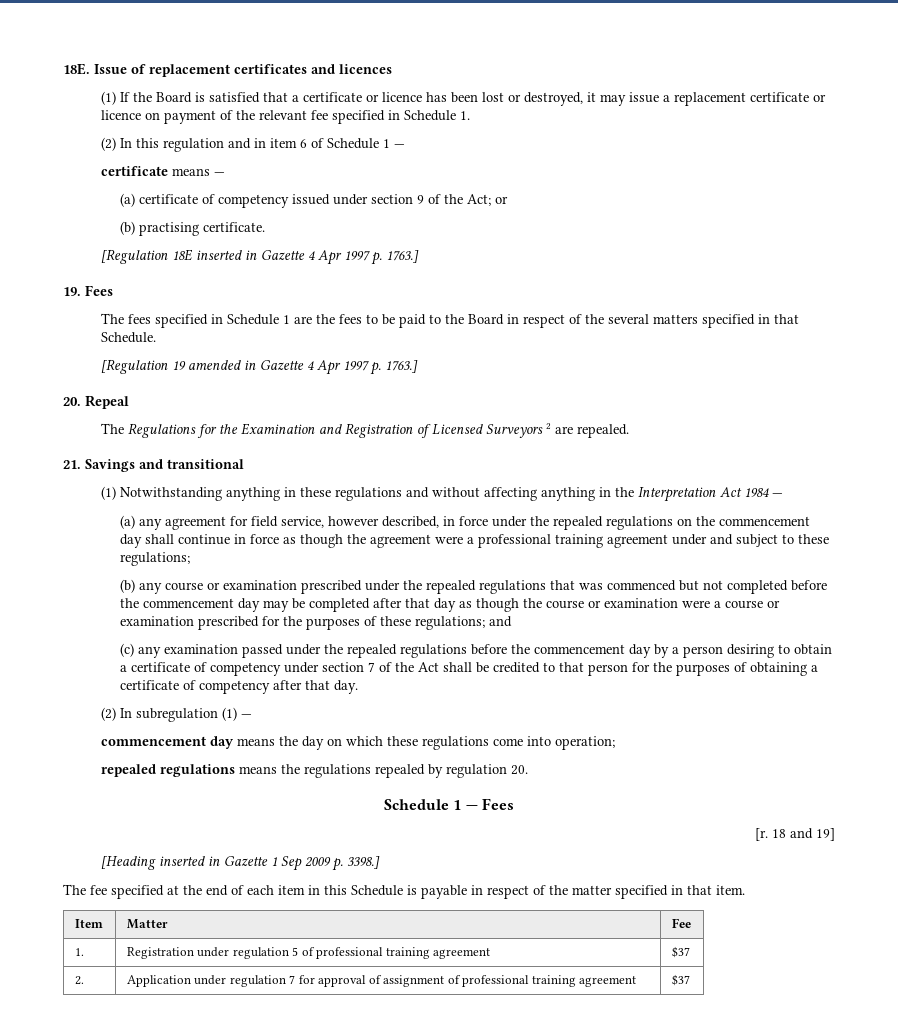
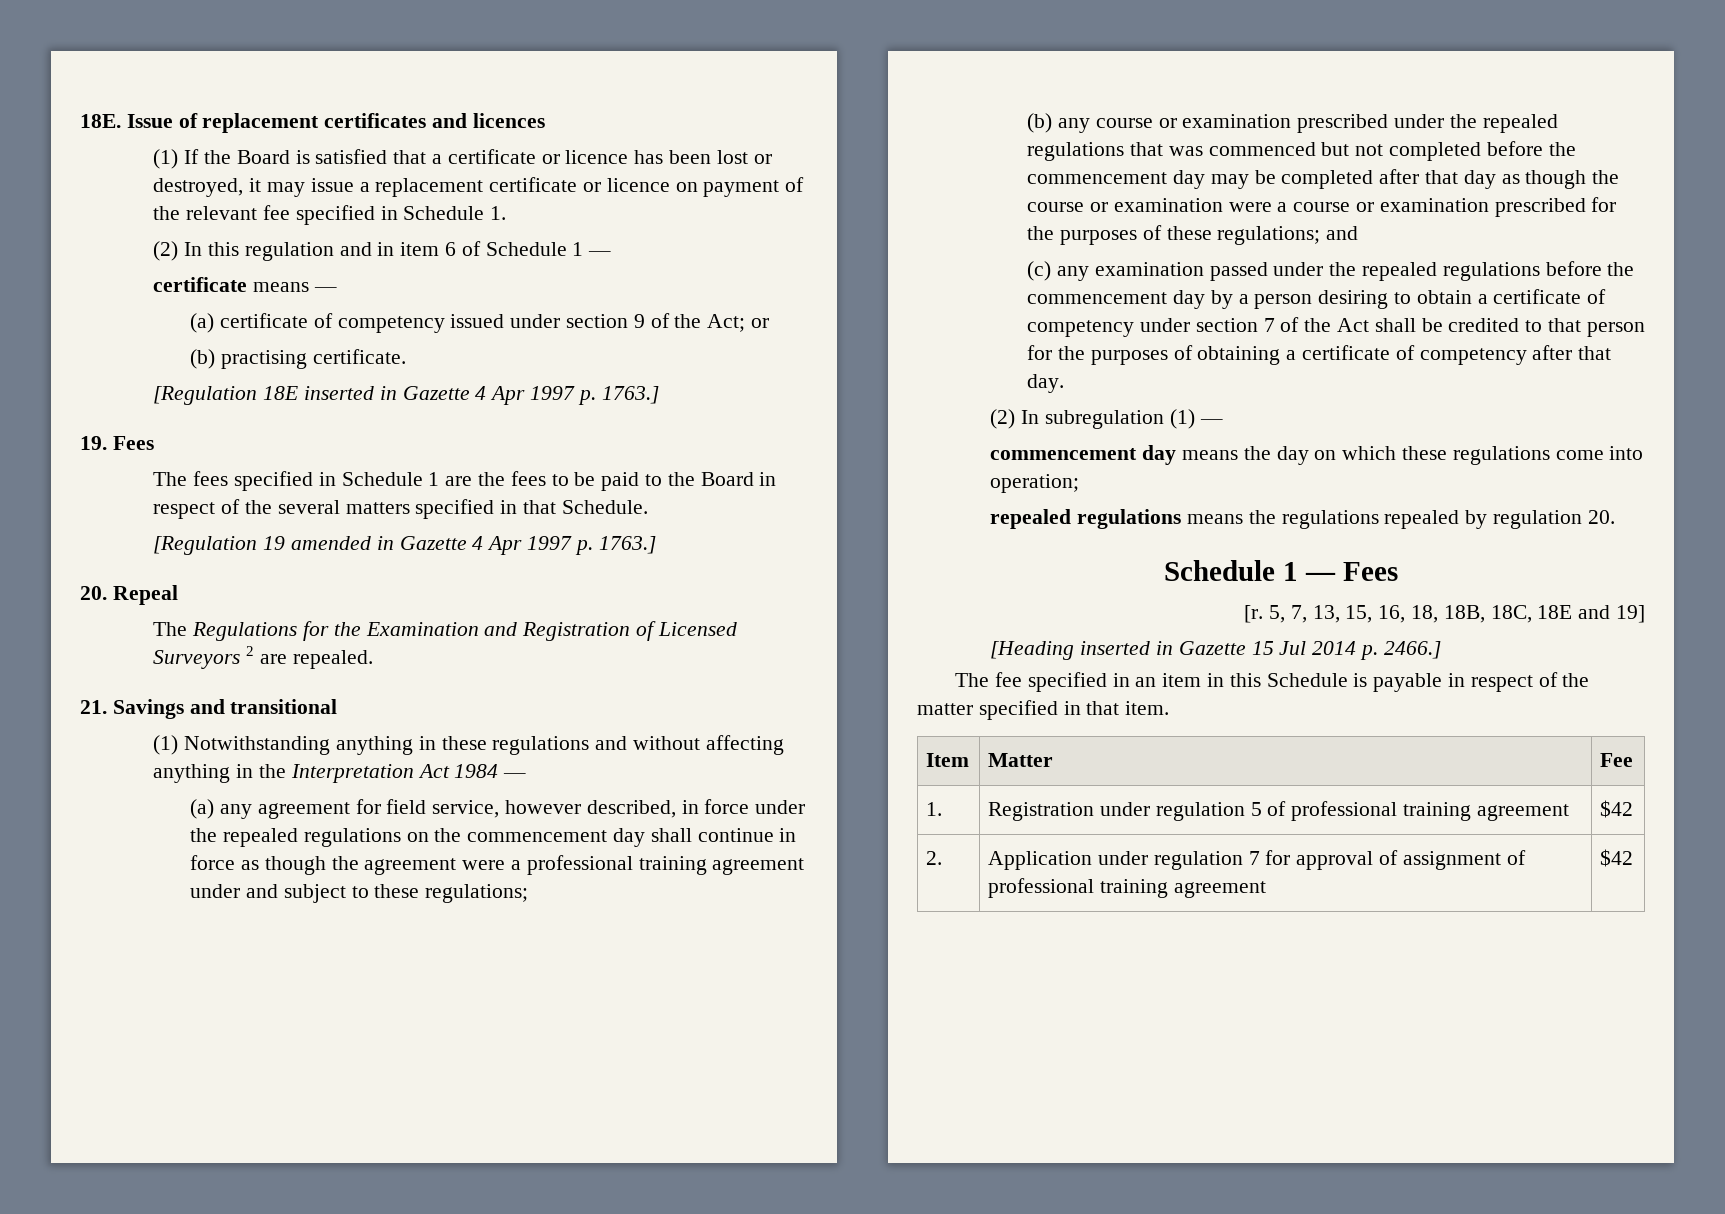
- 18 and 19]
+ 5, 7, 13, 15, 16, 18, 18B, 18C, 18E and 19]
- [Heading inserted in Gazette 1 Sep 2009 p. 3398.]
- The fee specified at the end of each item in this Schedule is payable in respect of the matter specified in that item.
+ [Heading inserted in Gazette 15 Jul 2014 p. 2466.]
+ The fee specified in an item in this Schedule is payable in respect of the matter specified in that item.
- 1. | Registration under regulation 5 of professional training agreement | $37
+ 1. | Registration under regulation 5 of professional training agreement | $42
- 2. | Application under regulation 7 for approval of assignment of professional training agreement | $37
+ 2. | Application under regulation 7 for approval of assignment of professional training agreement | $42

